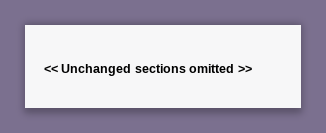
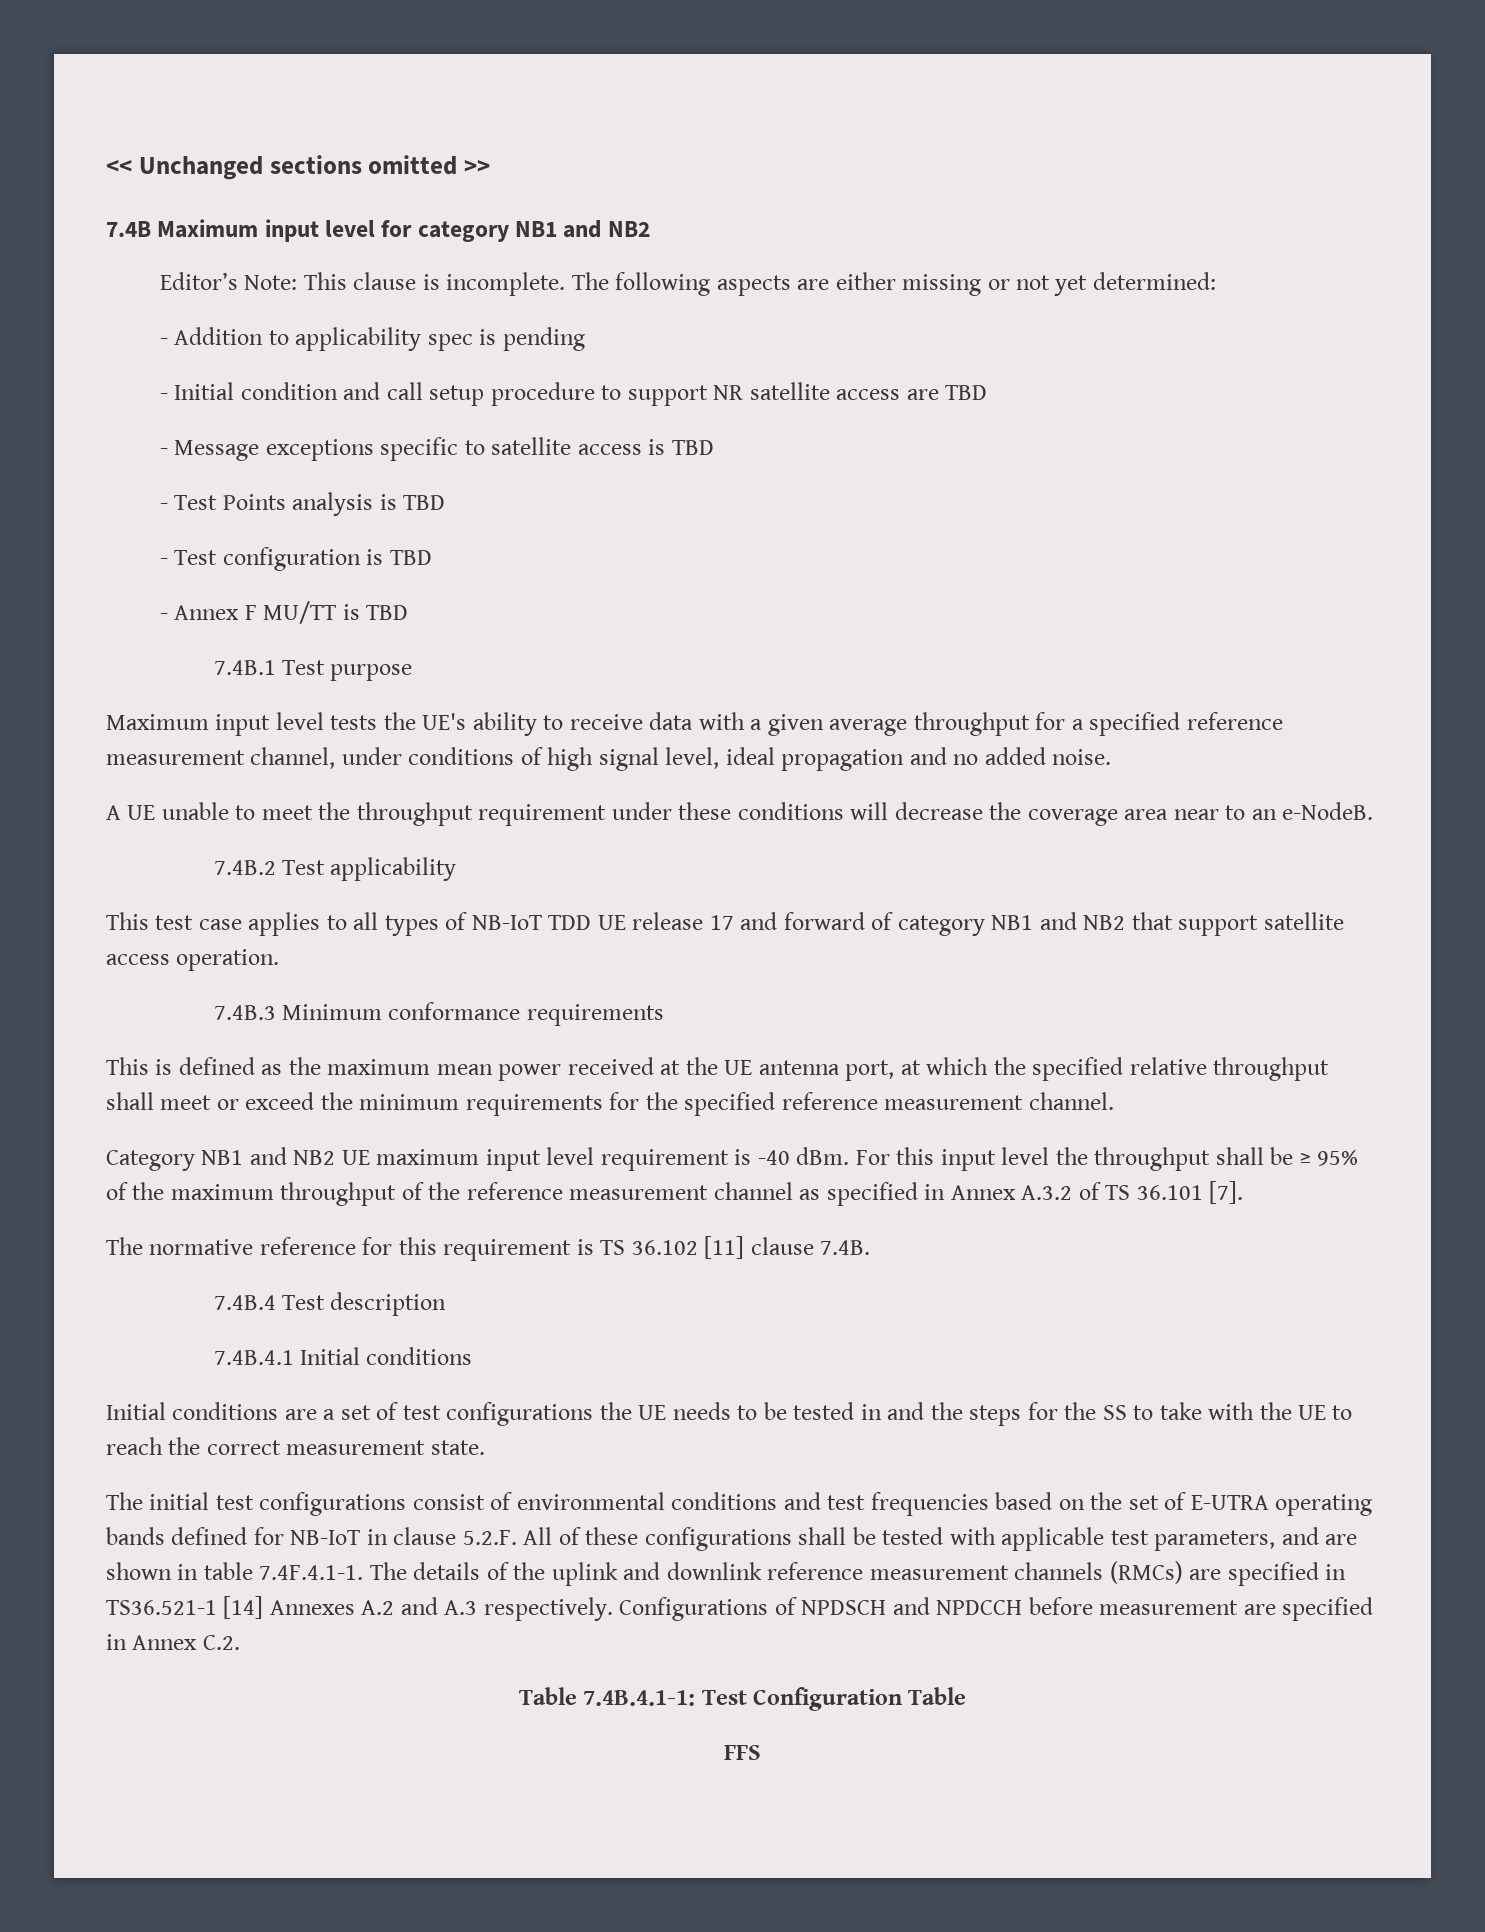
+ 7.4B Maximum input level for category NB1 and NB2
+ Editor’s Note: This clause is incomplete. The following aspects are either missing or not yet determined:
+ - Addition to applicability spec is pending
+ - Initial condition and call setup procedure to support NR satellite access are TBD
+ - Message exceptions specific to satellite access is TBD
+ - Test Points analysis is TBD
+ - Test configuration is TBD
+ - Annex F MU/TT is TBD
+ 7.4B.1 Test purpose
+ Maximum input level tests the UE's ability to receive data with a given average throughput for a specified reference measurement channel, under conditions of high signal level, ideal propagation and no added noise.
+ A UE unable to meet the throughput requirement under these conditions will decrease the coverage area near to an e-NodeB.
+ 7.4B.2 Test applicability
+ This test case applies to all types of NB-IoT TDD UE release 17 and forward of category NB1 and NB2 that support satellite access operation.
+ 7.4B.3 Minimum conformance requirements
+ This is defined as the maximum mean power received at the UE antenna port, at which the specified relative throughput shall meet or exceed the minimum requirements for the specified reference measurement channel.
+ Category NB1 and NB2 UE maximum input level requirement is -40 dBm. For this input level the throughput shall be ≥ 95% of the maximum throughput of the reference measurement channel as specified in Annex A.3.2 of TS 36.101 [7].
+ The normative reference for this requirement is TS 36.102 [11] clause 7.4B.
+ 7.4B.4 Test description
+ 7.4B.4.1 Initial conditions
+ Initial conditions are a set of test configurations the UE needs to be tested in and the steps for the SS to take with the UE to reach the correct measurement state.
+ The initial test configurations consist of environmental conditions and test frequencies based on the set of E-UTRA operating bands defined for NB-IoT in clause 5.2.F. All of these configurations shall be tested with applicable test parameters, and are shown in table 7.4F.4.1-1. The details of the uplink and downlink reference measurement channels (RMCs) are specified in TS36.521-1 [14] Annexes A.2 and A.3 respectively. Configurations of NPDSCH and NPDCCH before measurement are specified in Annex C.2.
+ Table 7.4B.4.1-1: Test Configuration Table
+ FFS

